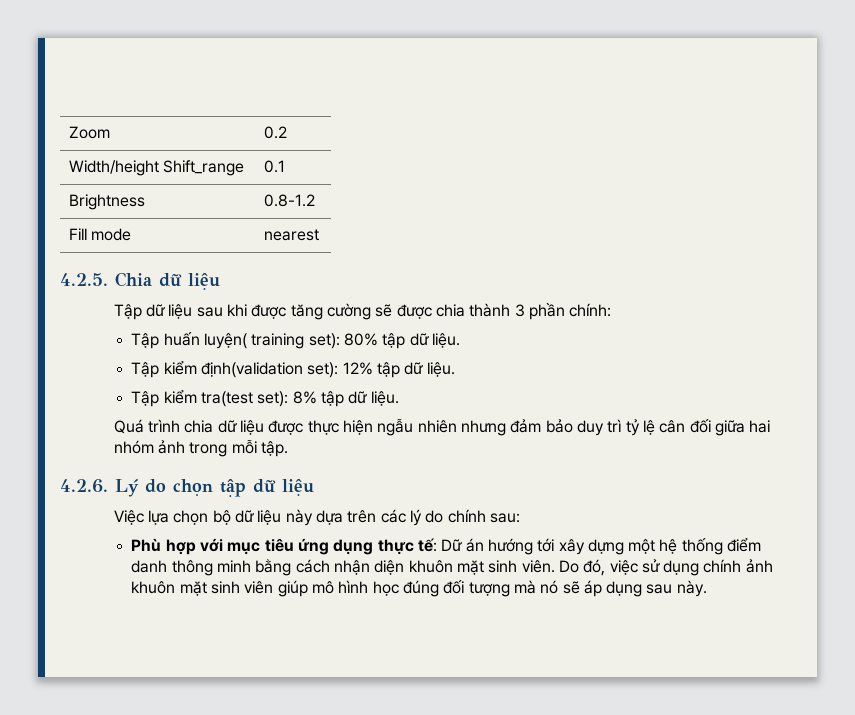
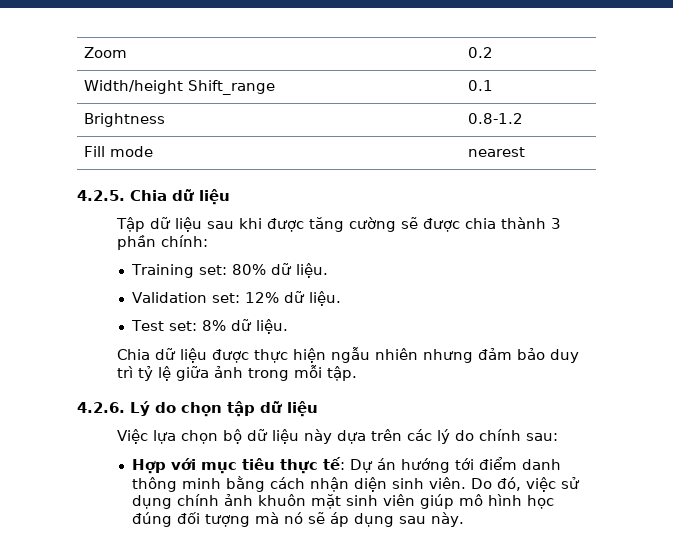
- Tập huấn luyện( training set): 80% tập dữ liệu.
- Tập kiểm định(validation set): 12% tập dữ liệu.
- Tập kiểm tra(test set): 8% tập dữ liệu.
- Quá trình chia dữ liệu được thực hiện ngẫu nhiên nhưng đảm bảo duy trì tỷ lệ cân đối giữa hai nhóm ảnh trong mỗi tập.
+ Training set: 80% dữ liệu.
+ Validation set: 12% dữ liệu.
+ Test set: 8% dữ liệu.
+ Chia dữ liệu được thực hiện ngẫu nhiên nhưng đảm bảo duy trì tỷ lệ giữa ảnh trong mỗi tập.
- Phù hợp với mục tiêu ứng dụng thực tế: Dữ án hướng tới xây dựng một hệ thống điểm danh thông minh bằng cách nhận diện khuôn mặt sinh viên.
+ Hợp với mục tiêu thực tế: Dự án hướng tới điểm danh thông minh bằng cách nhận diện sinh viên.

